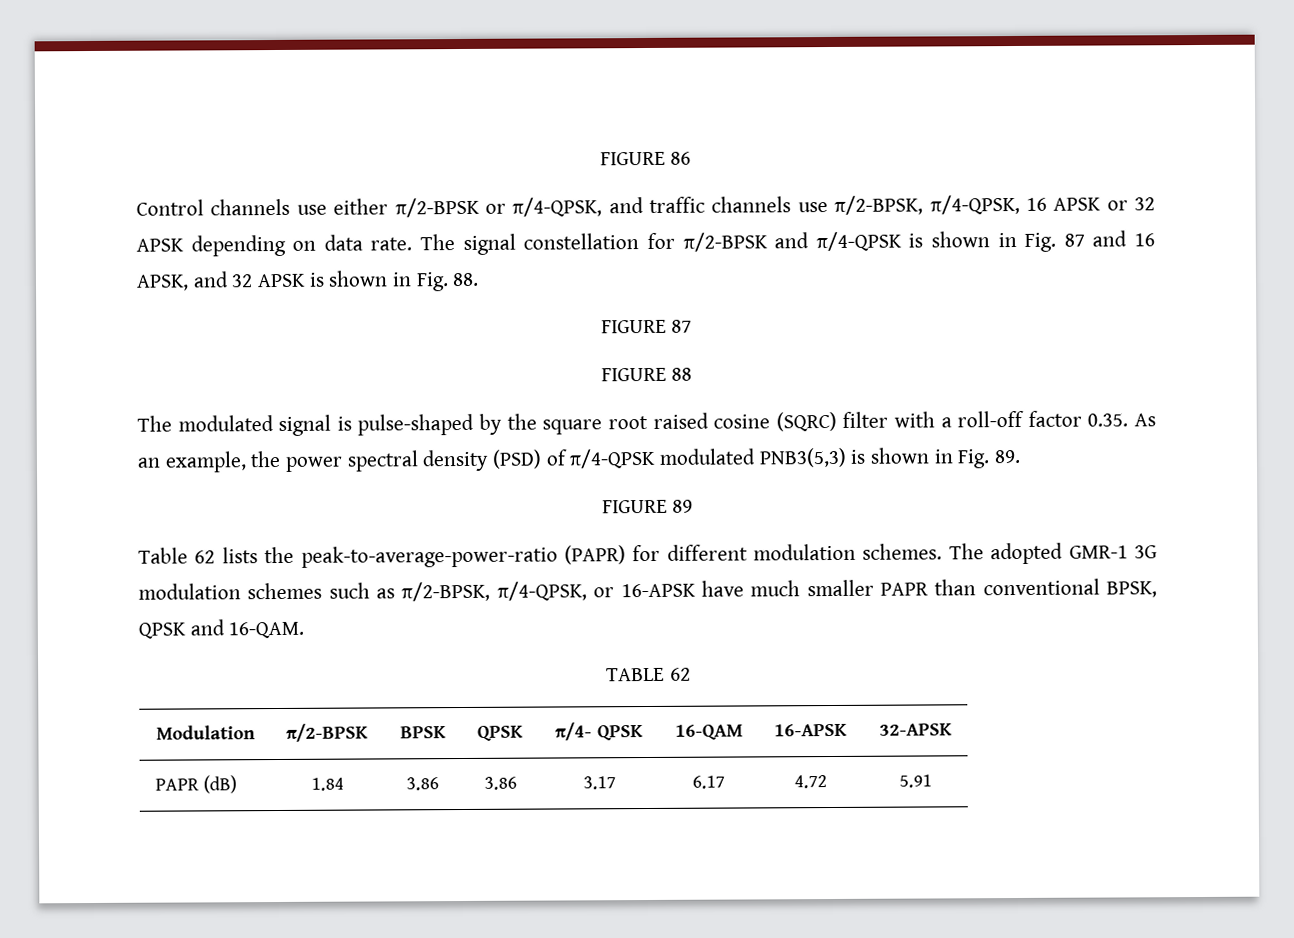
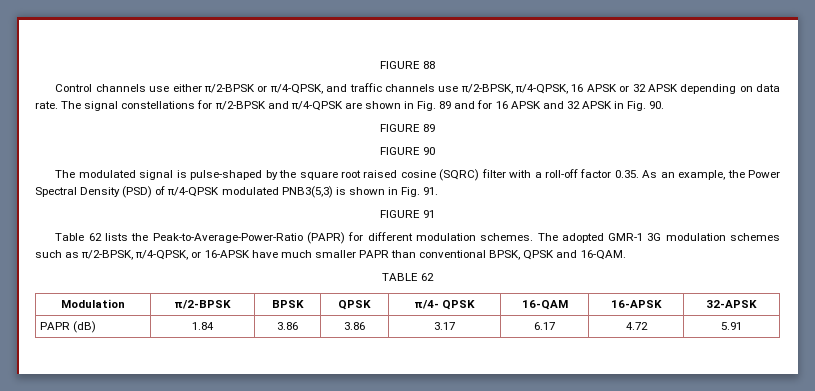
- FIGURE 86
+ FIGURE 88
- The signal constellation for π/2-BPSK and π/4-QPSK is shown in Fig. 87 and 16 APSK, and 32 APSK is shown in Fig. 88.
- FIGURE 87
- FIGURE 88
+ The signal constellations for π/2-BPSK and π/4-QPSK are shown in Fig. 89 and for 16 APSK and 32 APSK in Fig. 90.
+ FIGURE 89
+ FIGURE 90
- The modulated signal is pulse-shaped by the square root raised cosine (SQRC) filter with a roll-off factor 0.35. As an example, the power spectral density (PSD) of π/4-QPSK modulated PNB3(5,3) is shown in Fig. 89.
- FIGURE 89
+ The modulated signal is pulse-shaped by the square root raised cosine (SQRC) filter with a roll-off factor 0.35. As an example, the Power Spectral Density (PSD) of π/4-QPSK modulated PNB3(5,3) is shown in Fig. 91.
+ FIGURE 91
- Table 62 lists the peak-to-average-power-ratio (PAPR) for different modulation schemes.
+ Table 62 lists the Peak-to-Average-Power-Ratio (PAPR) for different modulation schemes.

